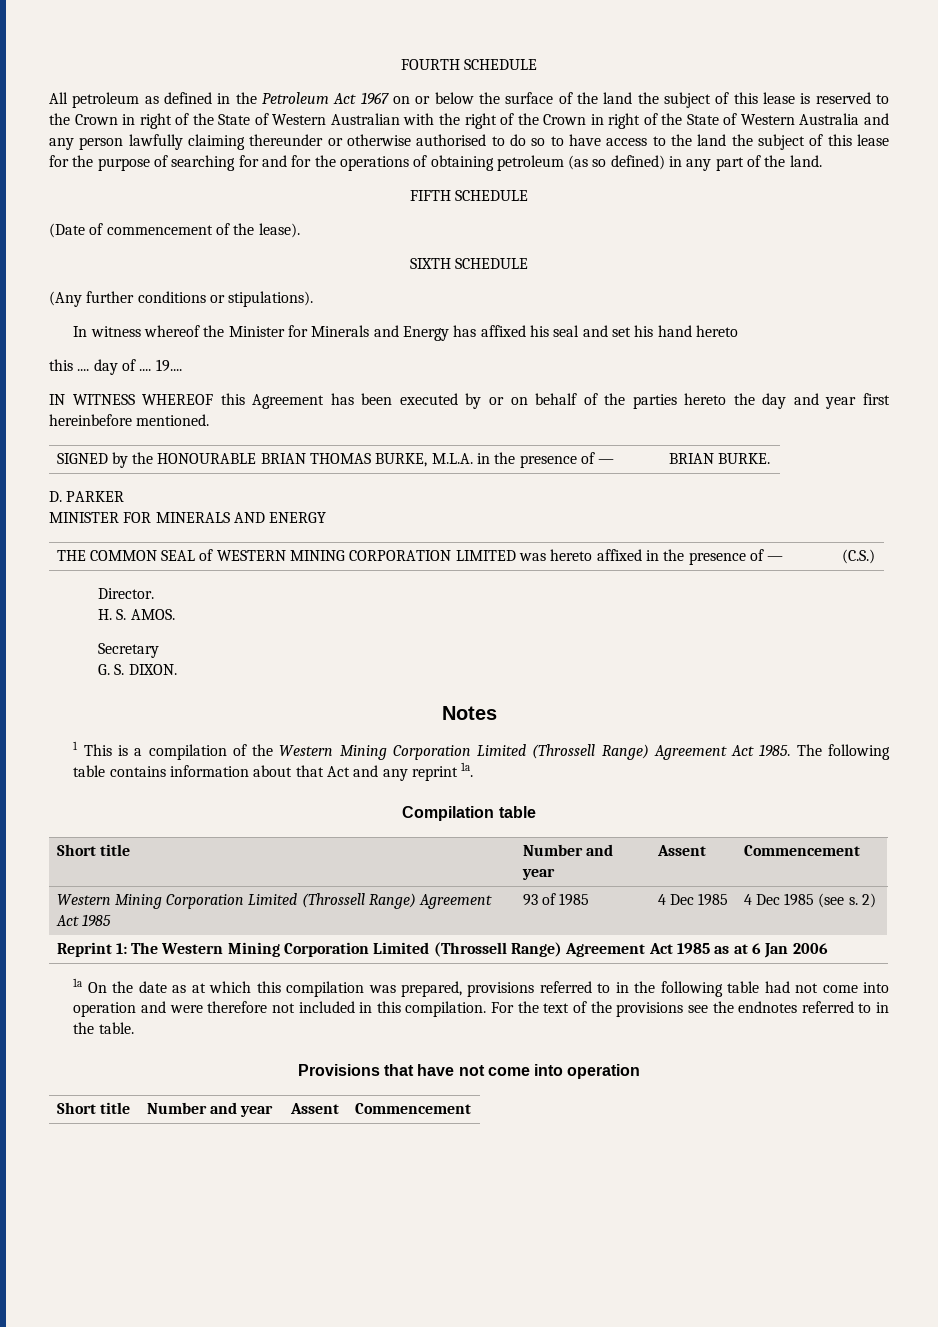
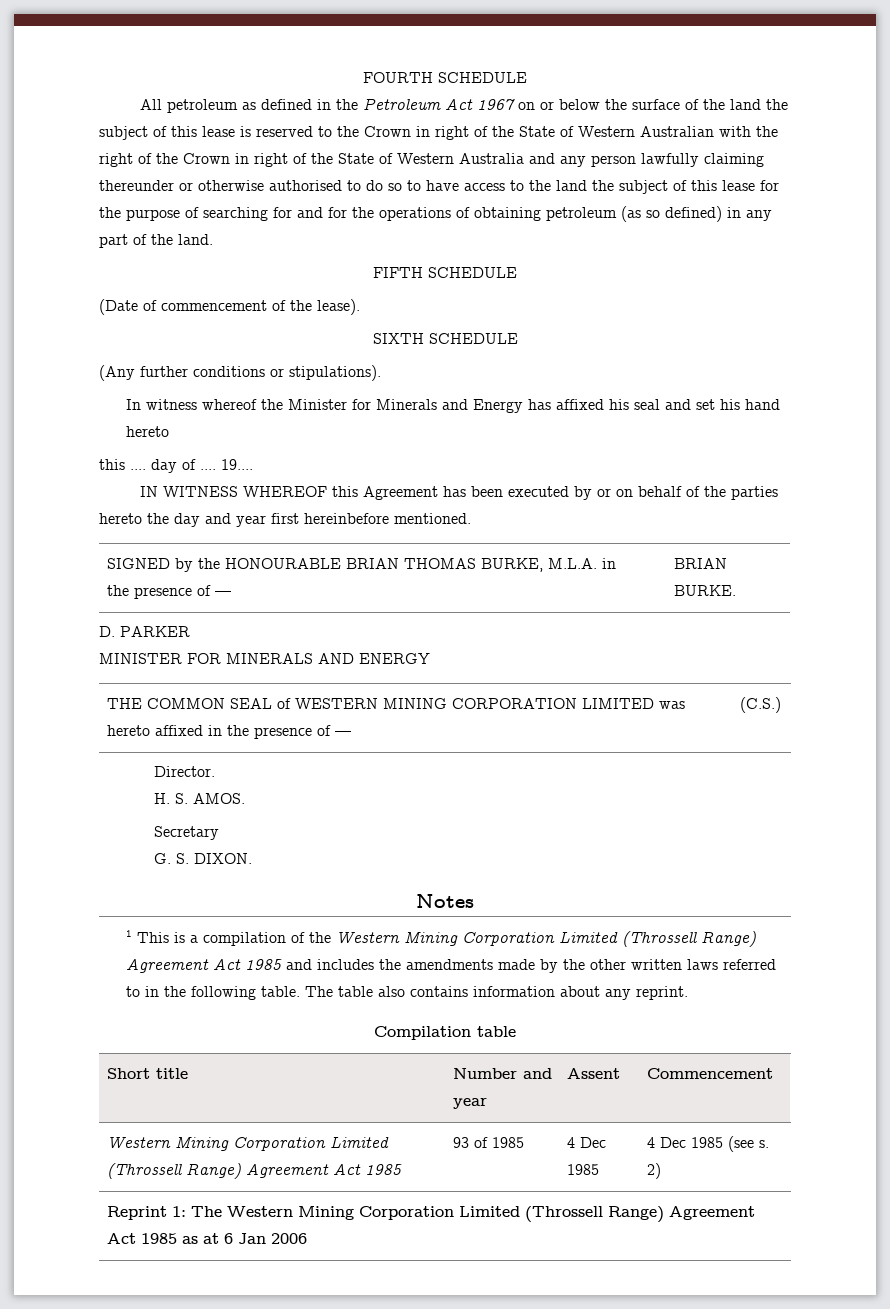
- 1 This is a compilation of the Western Mining Corporation Limited (Throssell Range) Agreement Act 1985. The following table contains information about that Act and any reprint 1a.
+ 1 This is a compilation of the Western Mining Corporation Limited (Throssell Range) Agreement Act 1985 and includes the amendments made by the other written laws referred to in the following table. The table also contains information about any reprint.
- 1a On the date as at which this compilation was prepared, provisions referred to in the following table had not come into operation and were therefore not included in this compilation. For the text of the provisions see the endnotes referred to in the table.
- Provisions that have not come into operation
- Short title | Number and year | Assent | Commencement

